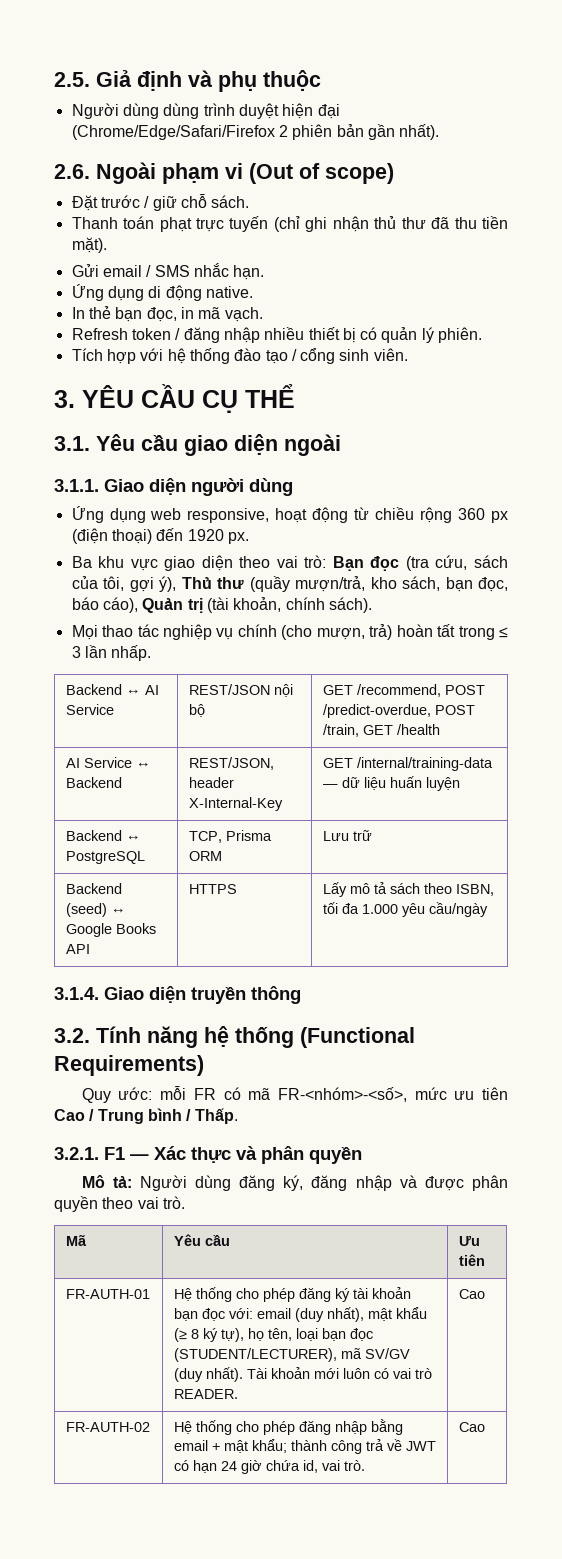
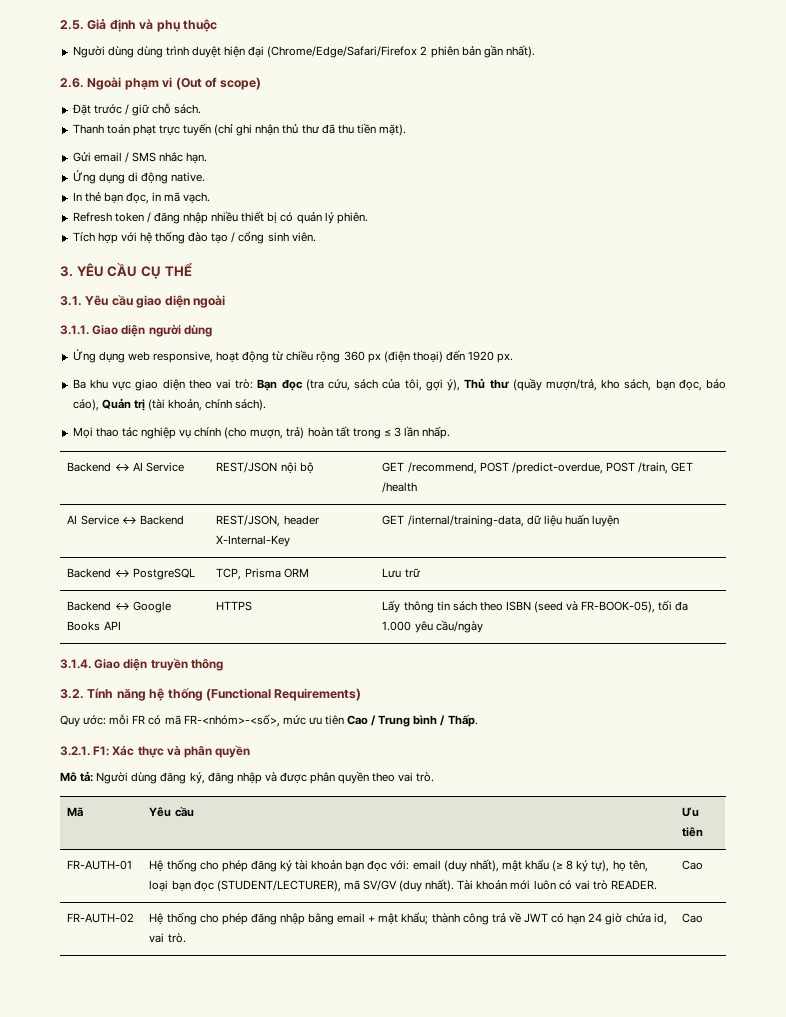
- AI Service ↔ Backend | REST/JSON, header X-Internal-Key | GET /internal/training-data — dữ liệu huấn luyện
+ AI Service ↔ Backend | REST/JSON, header X-Internal-Key | GET /internal/training-data, dữ liệu huấn luyện
- Backend (seed) ↔ Google Books API | HTTPS | Lấy mô tả sách theo ISBN, tối đa 1.000 yêu cầu/ngày
+ Backend ↔ Google Books API | HTTPS | Lấy thông tin sách theo ISBN (seed và FR-BOOK-05), tối đa 1.000 yêu cầu/ngày
- 3.2.1. F1 — Xác thực và phân quyền
+ 3.2.1. F1: Xác thực và phân quyền

